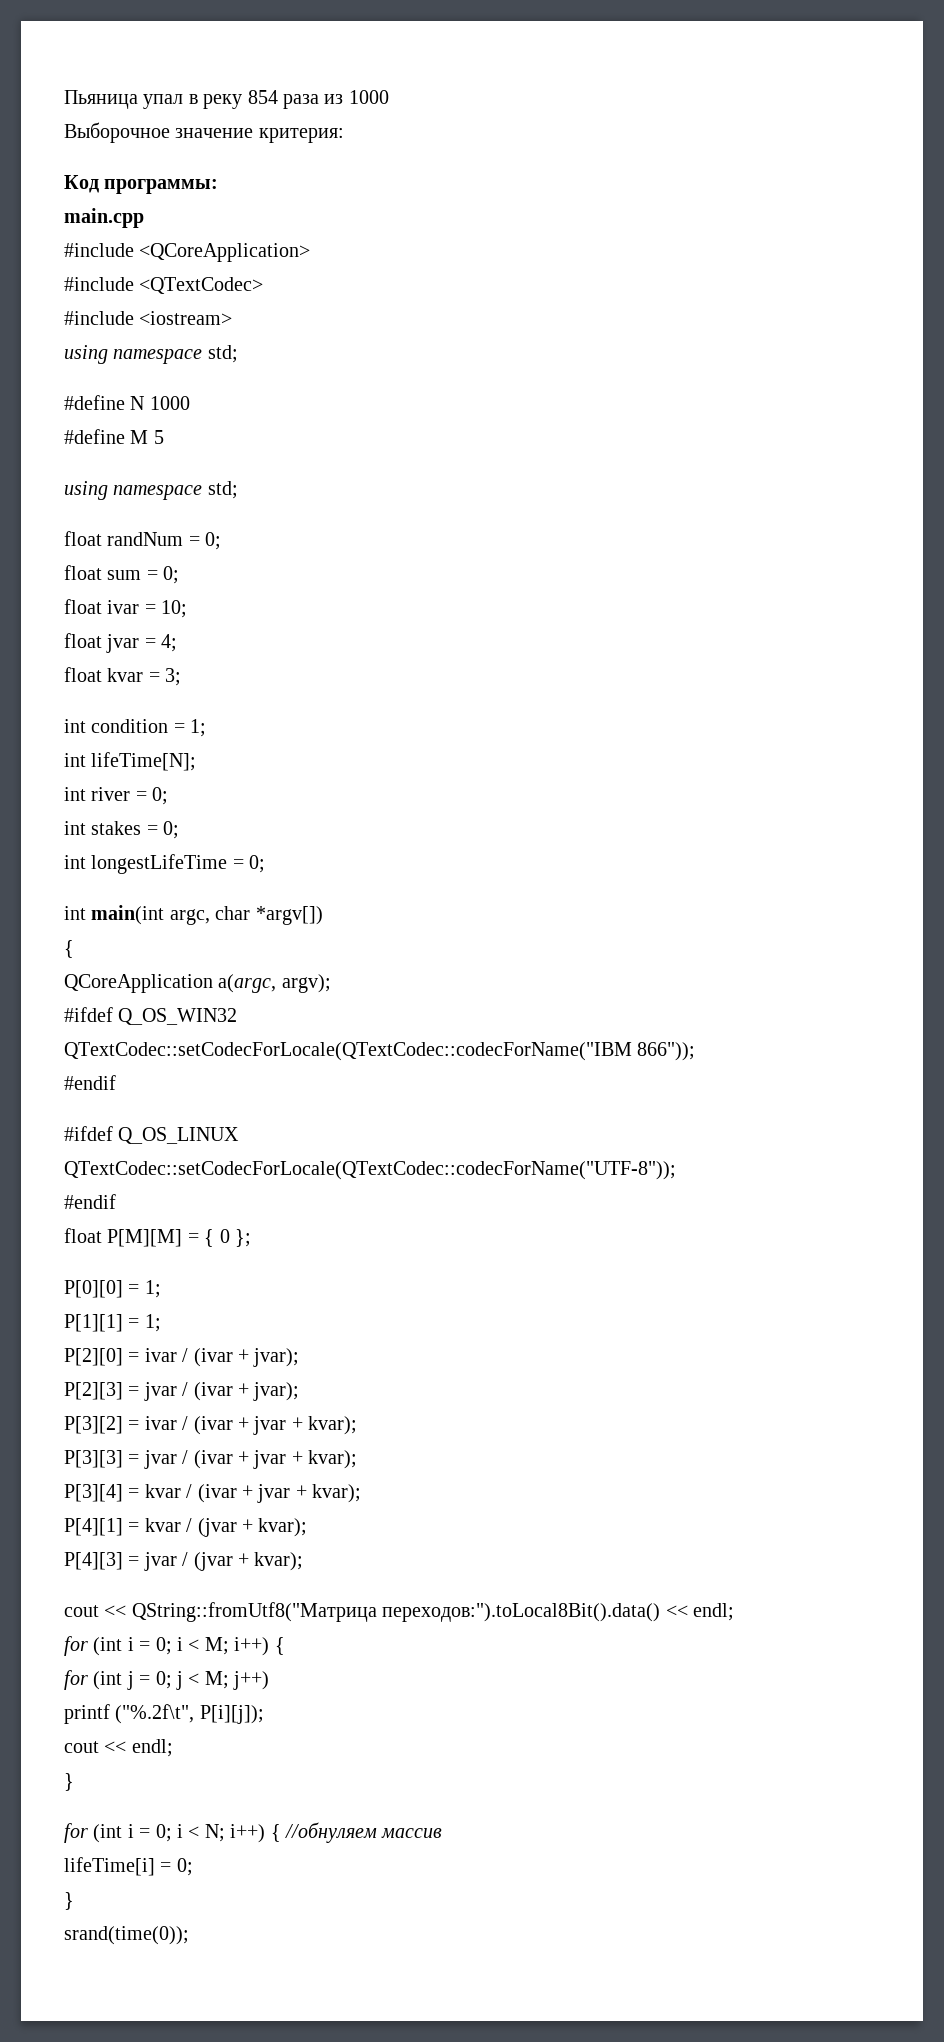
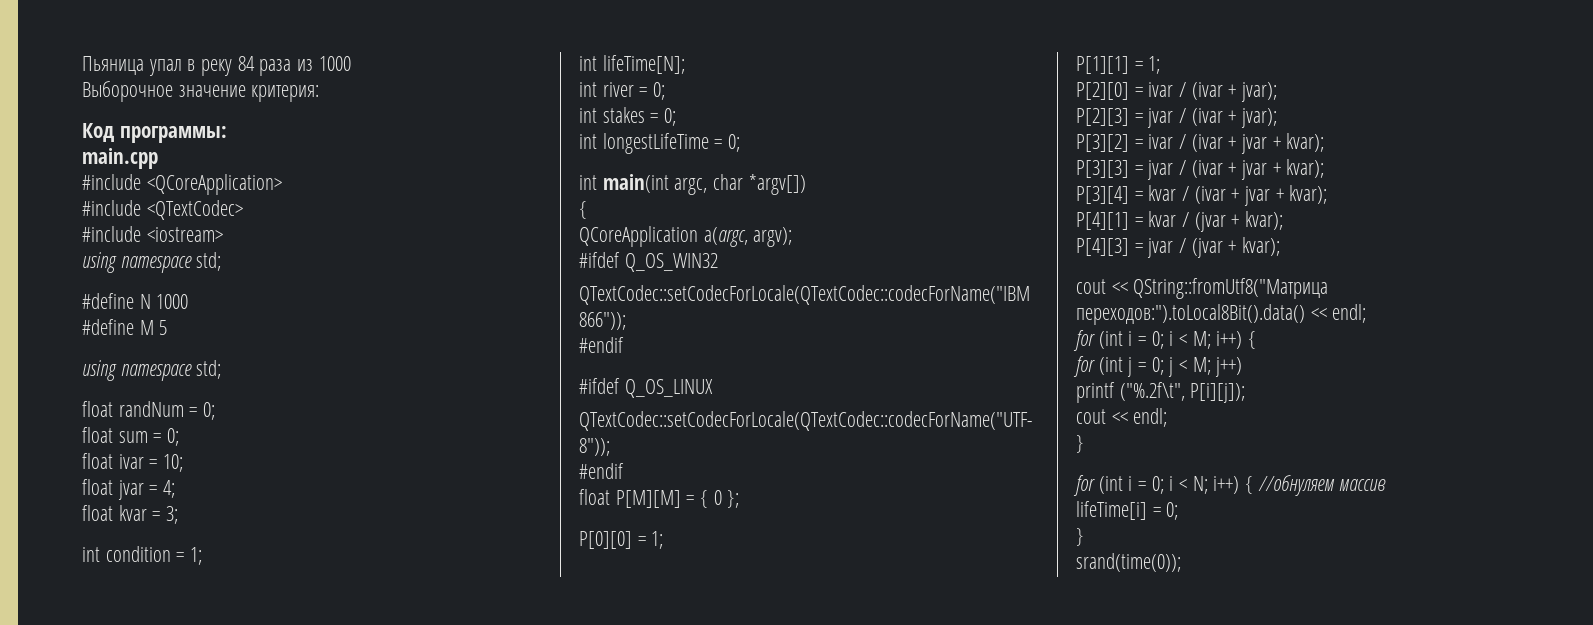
- Пьяница упал в реку 854 раза из 1000
+ Пьяница упал в реку 84 раза из 1000

